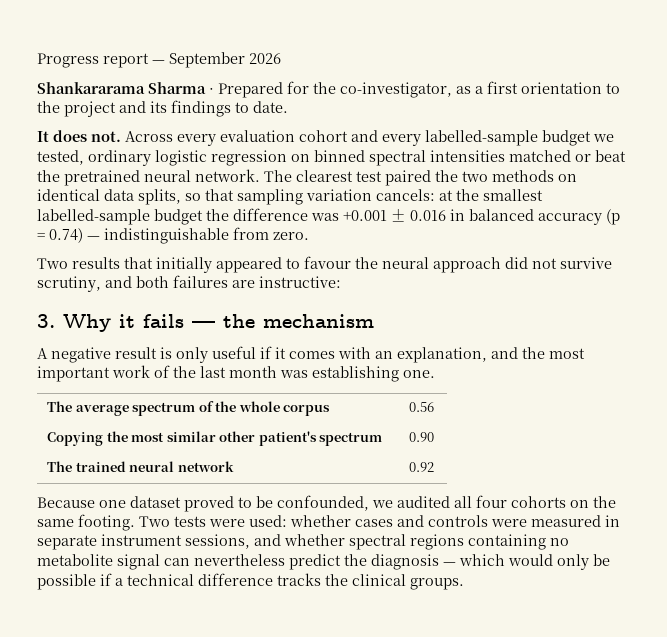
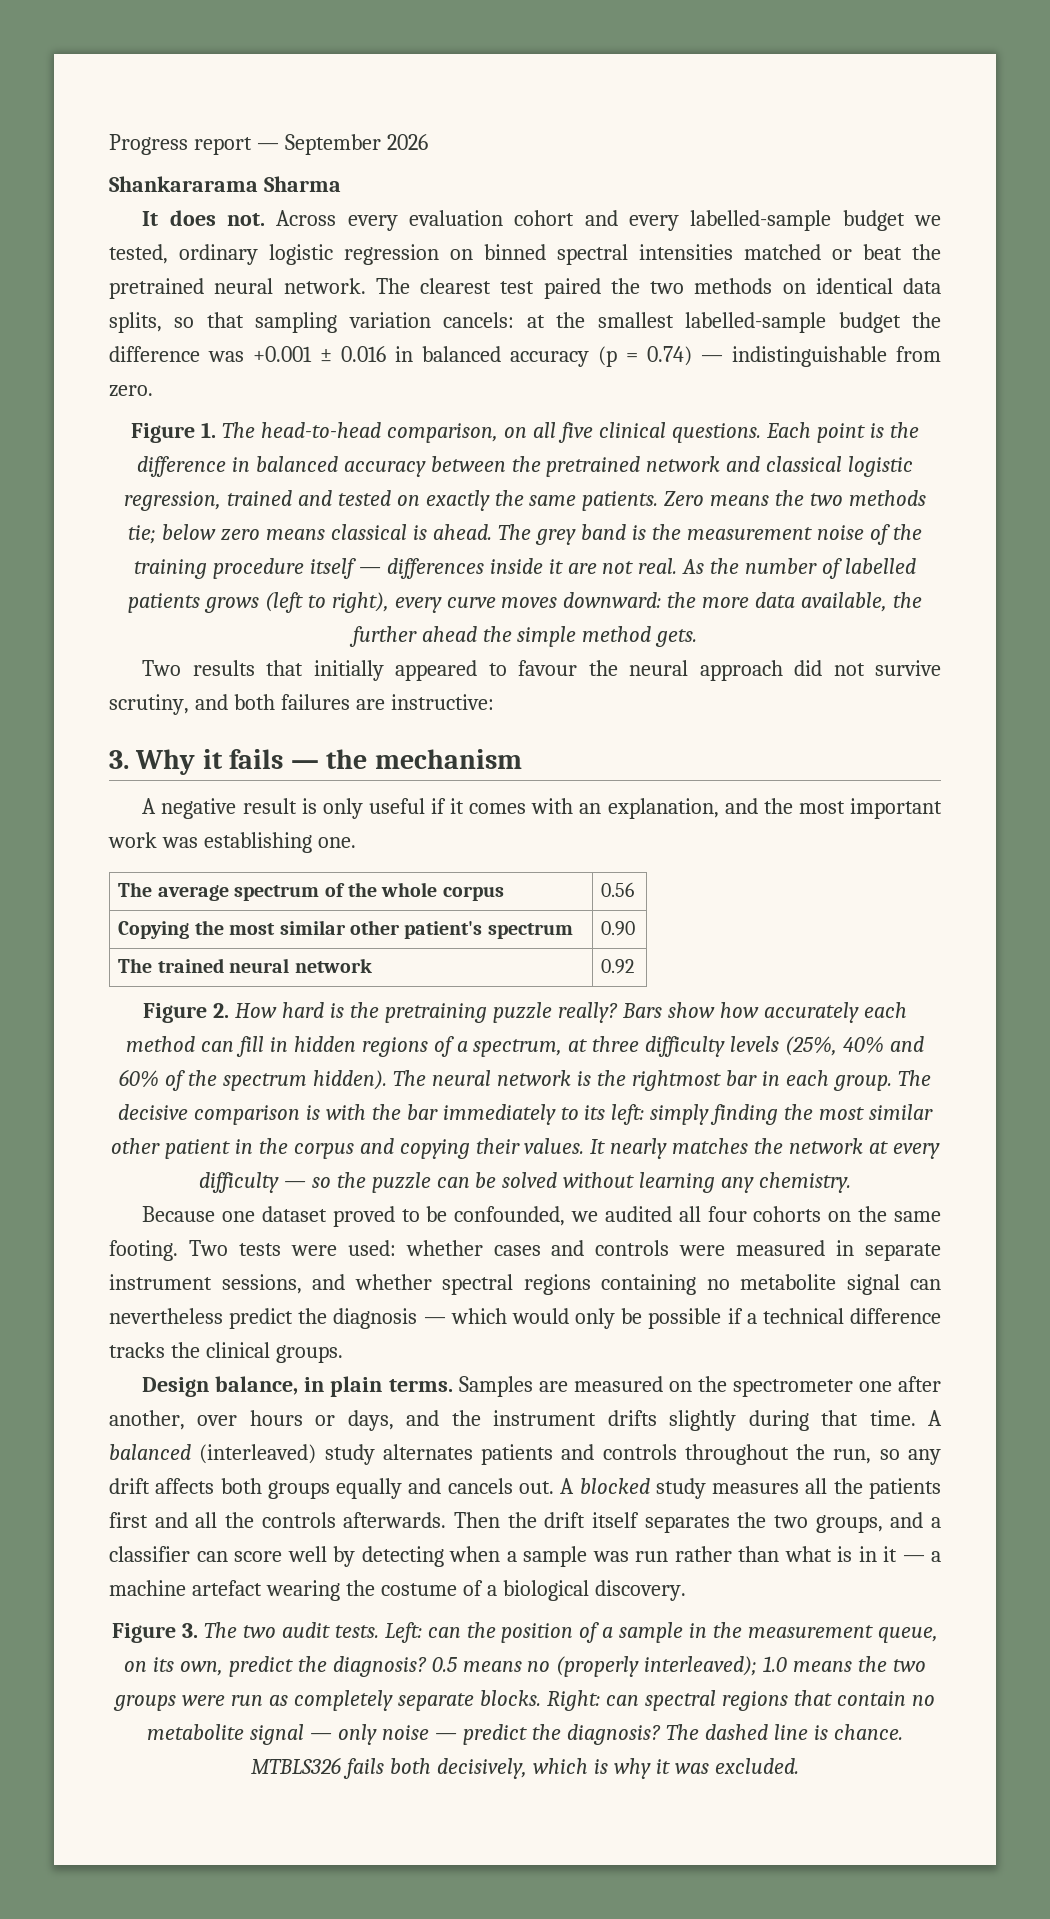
- Shankararama Sharma · Prepared for the co-investigator, as a first orientation to the project and its findings to date.
+ Shankararama Sharma
+ Figure 1. The head-to-head comparison, on all five clinical questions. Each point is the difference in balanced accuracy between the pretrained network and classical logistic regression, trained and tested on exactly the same patients. Zero means the two methods tie; below zero means classical is ahead. The grey band is the measurement noise of the training procedure itself — differences inside it are not real. As the number of labelled patients grows (left to right), every curve moves downward: the more data available, the further ahead the simple method gets.
- A negative result is only useful if it comes with an explanation, and the most important work of the last month was establishing one.
+ A negative result is only useful if it comes with an explanation, and the most important work was establishing one.
+ Figure 2. How hard is the pretraining puzzle really? Bars show how accurately each method can fill in hidden regions of a spectrum, at three difficulty levels (25%, 40% and 60% of the spectrum hidden). The neural network is the rightmost bar in each group. The decisive comparison is with the bar immediately to its left: simply finding the most similar other patient in the corpus and copying their values. It nearly matches the network at every difficulty — so the puzzle can be solved without learning any chemistry.
+ Design balance, in plain terms. Samples are measured on the spectrometer one after another, over hours or days, and the instrument drifts slightly during that time. A balanced (interleaved) study alternates patients and controls throughout the run, so any drift affects both groups equally and cancels out. A blocked study measures all the patients first and all the controls afterwards. Then the drift itself separates the two groups, and a classifier can score well by detecting when a sample was run rather than what is in it — a machine artefact wearing the costume of a biological discovery.
+ Figure 3. The two audit tests. Left: can the position of a sample in the measurement queue, on its own, predict the diagnosis? 0.5 means no (properly interleaved); 1.0 means the two groups were run as completely separate blocks. Right: can spectral regions that contain no metabolite signal — only noise — predict the diagnosis? The dashed line is chance. MTBLS326 fails both decisively, which is why it was excluded.

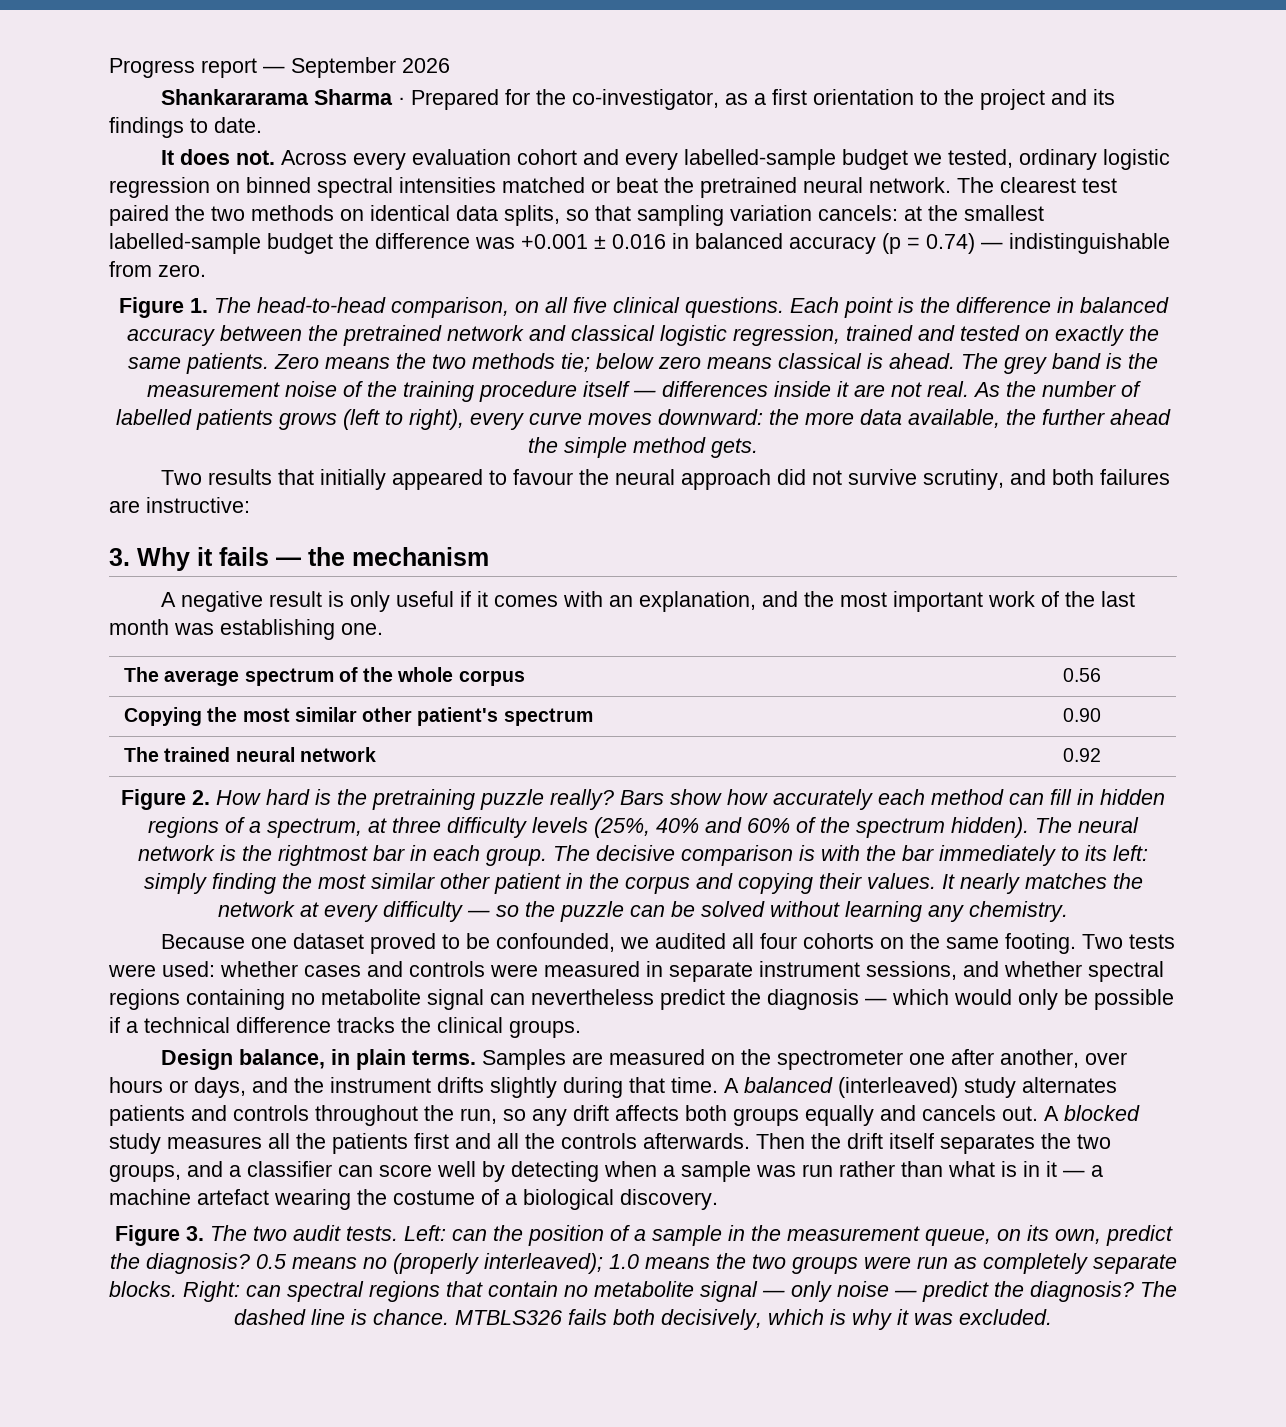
- Shankararama Sharma
+ Shankararama Sharma · Prepared for the co-investigator, as a first orientation to the project and its findings to date.
- A negative result is only useful if it comes with an explanation, and the most important work was establishing one.
+ A negative result is only useful if it comes with an explanation, and the most important work of the last month was establishing one.

